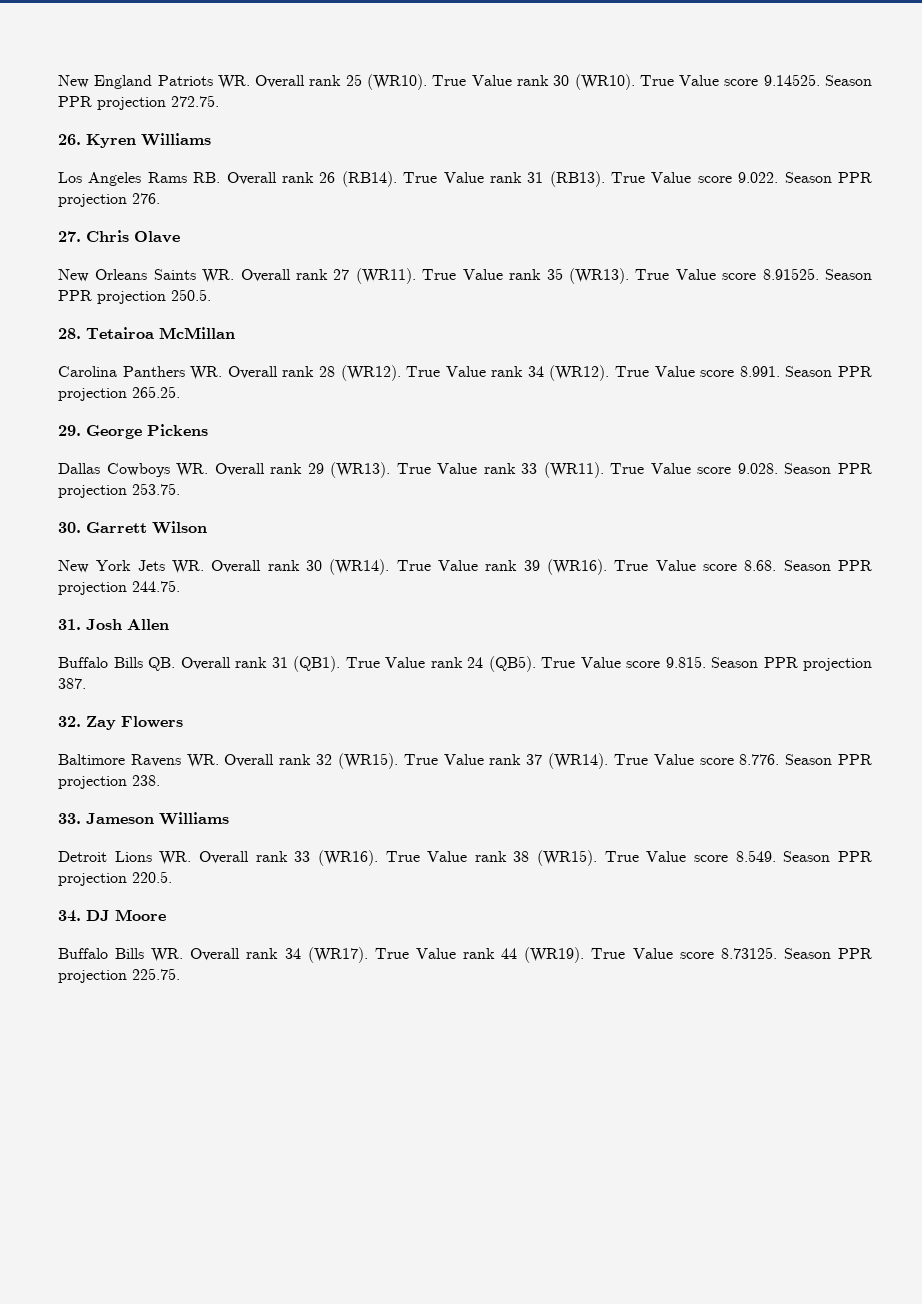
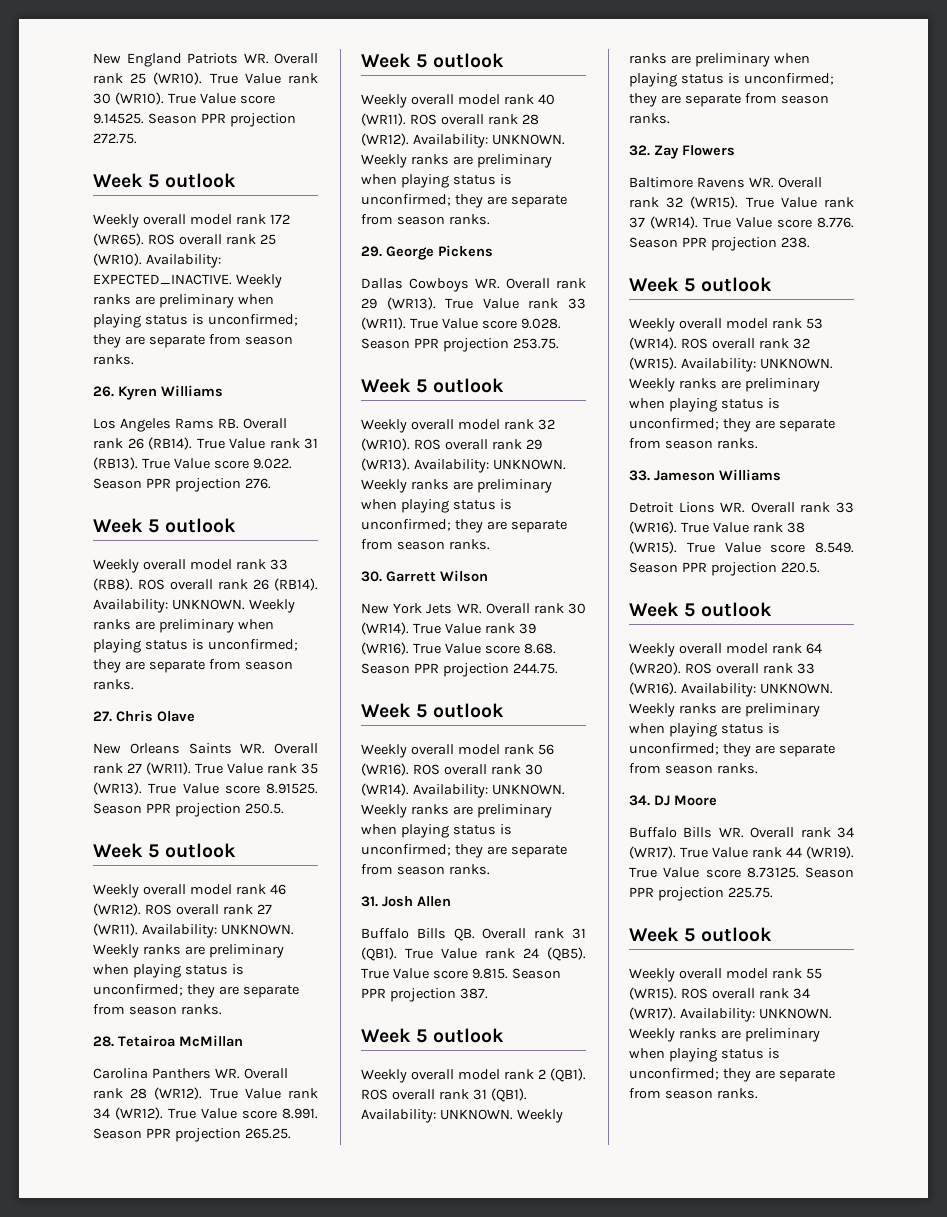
  True Value score 9.14525. Season PPR projection 272.75.
+ Week 5 outlook
+ Weekly overall model rank 172 (WR65). ROS overall rank 25 (WR10). Availability: EXPECTED_INACTIVE. Weekly ranks are preliminary when playing status is unconfirmed; they are separate from season ranks.
  True Value score 9.022. Season PPR projection 276.
+ Week 5 outlook
+ Weekly overall model rank 33 (RB8). ROS overall rank 26 (RB14). Availability: UNKNOWN. Weekly ranks are preliminary when playing status is unconfirmed; they are separate from season ranks.
  True Value score 8.91525. Season PPR projection 250.5.
+ Week 5 outlook
+ Weekly overall model rank 46 (WR12). ROS overall rank 27 (WR11). Availability: UNKNOWN. Weekly ranks are preliminary when playing status is unconfirmed; they are separate from season ranks.
  True Value score 8.991. Season PPR projection 265.25.
+ Week 5 outlook
+ Weekly overall model rank 40 (WR11). ROS overall rank 28 (WR12). Availability: UNKNOWN. Weekly ranks are preliminary when playing status is unconfirmed; they are separate from season ranks.
  True Value score 9.028. Season PPR projection 253.75.
+ Week 5 outlook
+ Weekly overall model rank 32 (WR10). ROS overall rank 29 (WR13). Availability: UNKNOWN. Weekly ranks are preliminary when playing status is unconfirmed; they are separate from season ranks.
  True Value score 8.68. Season PPR projection 244.75.
+ Week 5 outlook
+ Weekly overall model rank 56 (WR16). ROS overall rank 30 (WR14). Availability: UNKNOWN. Weekly ranks are preliminary when playing status is unconfirmed; they are separate from season ranks.
  True Value score 9.815. Season PPR projection 387.
+ Week 5 outlook
+ Weekly overall model rank 2 (QB1). ROS overall rank 31 (QB1). Availability: UNKNOWN. Weekly ranks are preliminary when playing status is unconfirmed; they are separate from season ranks.
  True Value score 8.776. Season PPR projection 238.
+ Week 5 outlook
+ Weekly overall model rank 53 (WR14). ROS overall rank 32 (WR15). Availability: UNKNOWN. Weekly ranks are preliminary when playing status is unconfirmed; they are separate from season ranks.
  True Value score 8.549. Season PPR projection 220.5.
+ Week 5 outlook
+ Weekly overall model rank 64 (WR20). ROS overall rank 33 (WR16). Availability: UNKNOWN. Weekly ranks are preliminary when playing status is unconfirmed; they are separate from season ranks.
  True Value score 8.73125. Season PPR projection 225.75.
+ Week 5 outlook
+ Weekly overall model rank 55 (WR15). ROS overall rank 34 (WR17). Availability: UNKNOWN. Weekly ranks are preliminary when playing status is unconfirmed; they are separate from season ranks.

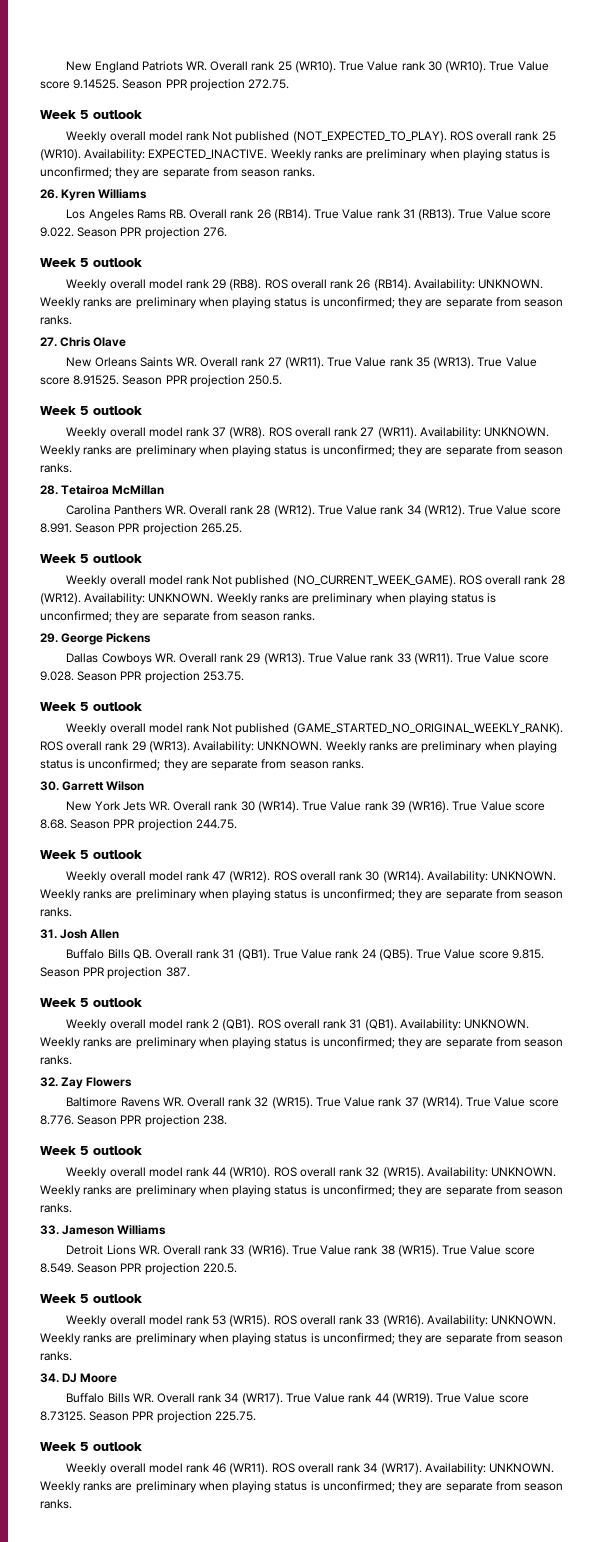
- Weekly overall model rank 172 (WR65).
+ Weekly overall model rank Not published (NOT_EXPECTED_TO_PLAY).
- Weekly overall model rank 33 (RB8).
+ Weekly overall model rank 29 (RB8).
- Weekly overall model rank 46 (WR12).
+ Weekly overall model rank 37 (WR8).
- Weekly overall model rank 40 (WR11).
+ Weekly overall model rank Not published (NO_CURRENT_WEEK_GAME).
- Weekly overall model rank 32 (WR10).
+ Weekly overall model rank Not published (GAME_STARTED_NO_ORIGINAL_WEEKLY_RANK).
- Weekly overall model rank 56 (WR16).
+ Weekly overall model rank 47 (WR12).
- Weekly overall model rank 53 (WR14).
+ Weekly overall model rank 44 (WR10).
- Weekly overall model rank 64 (WR20).
+ Weekly overall model rank 53 (WR15).
- Weekly overall model rank 55 (WR15).
+ Weekly overall model rank 46 (WR11).

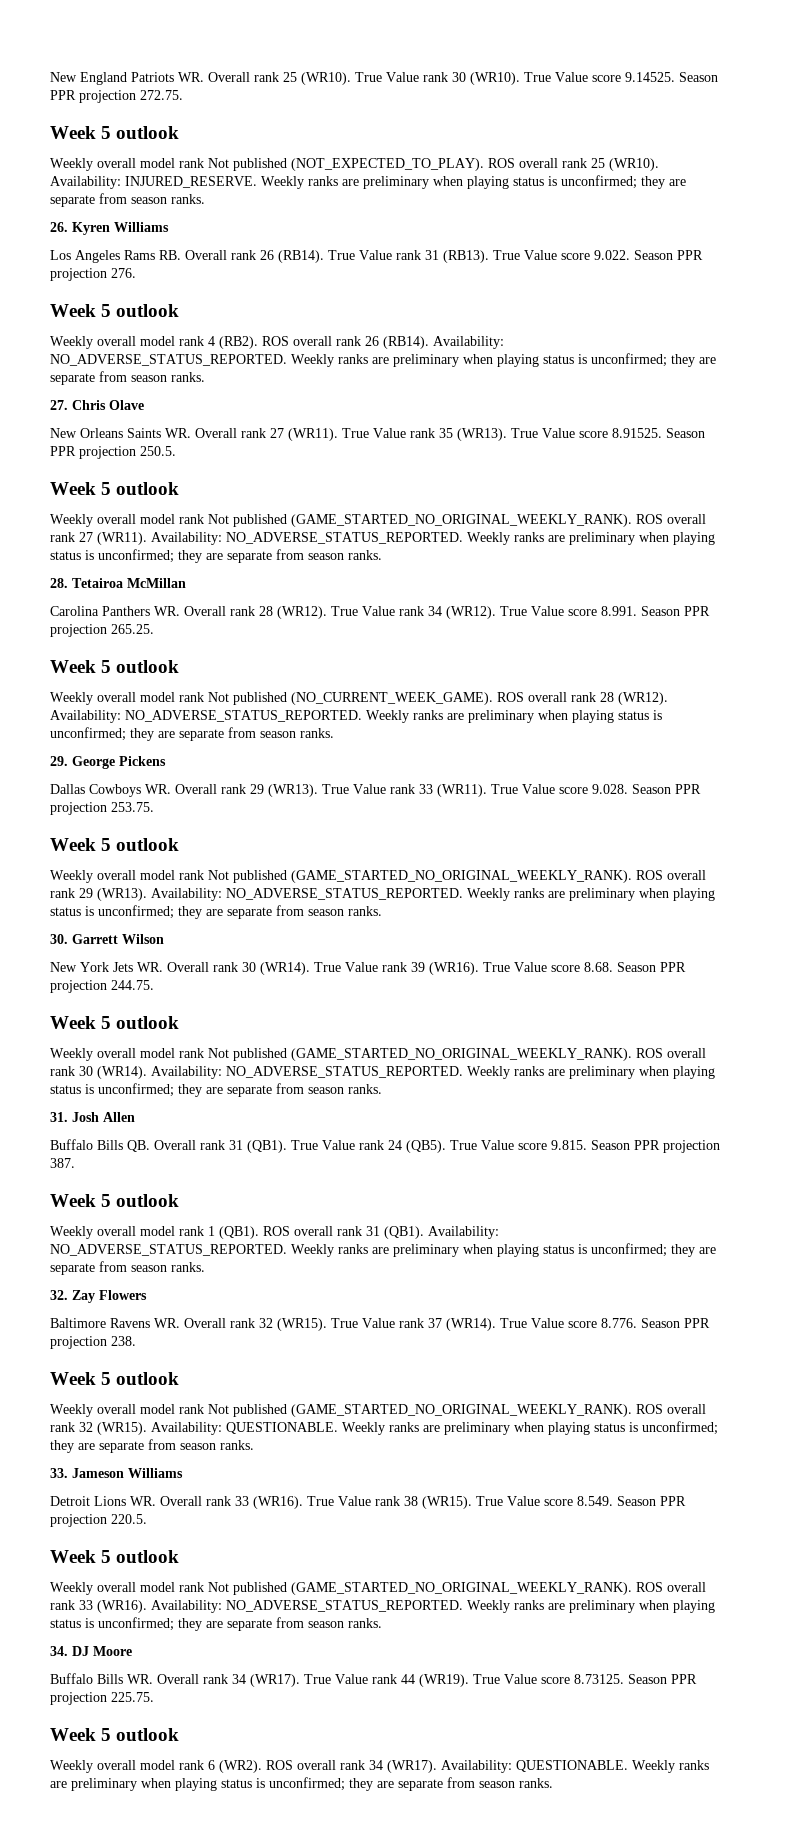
- Availability: EXPECTED_INACTIVE.
+ Availability: INJURED_RESERVE.
- Weekly overall model rank 29 (RB8).
+ Weekly overall model rank 4 (RB2).
- ROS overall rank 26 (RB14). Availability: UNKNOWN.
+ ROS overall rank 26 (RB14). Availability: NO_ADVERSE_STATUS_REPORTED.
  True Value score 8.91525. Season PPR projection 250.5.
  Week 5 outlook
- Weekly overall model rank 37 (WR8).
+ Weekly overall model rank Not published (GAME_STARTED_NO_ORIGINAL_WEEKLY_RANK).
- ROS overall rank 27 (WR11). Availability: UNKNOWN.
+ ROS overall rank 27 (WR11). Availability: NO_ADVERSE_STATUS_REPORTED.
- ROS overall rank 28 (WR12). Availability: UNKNOWN.
+ ROS overall rank 28 (WR12). Availability: NO_ADVERSE_STATUS_REPORTED.
- ROS overall rank 29 (WR13). Availability: UNKNOWN.
+ ROS overall rank 29 (WR13). Availability: NO_ADVERSE_STATUS_REPORTED.
  True Value score 8.68. Season PPR projection 244.75.
  Week 5 outlook
- Weekly overall model rank 47 (WR12).
+ Weekly overall model rank Not published (GAME_STARTED_NO_ORIGINAL_WEEKLY_RANK).
- ROS overall rank 30 (WR14). Availability: UNKNOWN.
+ ROS overall rank 30 (WR14). Availability: NO_ADVERSE_STATUS_REPORTED.
- Weekly overall model rank 2 (QB1).
+ Weekly overall model rank 1 (QB1).
- ROS overall rank 31 (QB1). Availability: UNKNOWN.
+ ROS overall rank 31 (QB1). Availability: NO_ADVERSE_STATUS_REPORTED.
  True Value score 8.776. Season PPR projection 238.
  Week 5 outlook
- Weekly overall model rank 44 (WR10).
+ Weekly overall model rank Not published (GAME_STARTED_NO_ORIGINAL_WEEKLY_RANK).
- ROS overall rank 32 (WR15). Availability: UNKNOWN.
+ ROS overall rank 32 (WR15). Availability: QUESTIONABLE.
  True Value score 8.549. Season PPR projection 220.5.
  Week 5 outlook
- Weekly overall model rank 53 (WR15).
+ Weekly overall model rank Not published (GAME_STARTED_NO_ORIGINAL_WEEKLY_RANK).
- ROS overall rank 33 (WR16). Availability: UNKNOWN.
+ ROS overall rank 33 (WR16). Availability: NO_ADVERSE_STATUS_REPORTED.
- Weekly overall model rank 46 (WR11).
+ Weekly overall model rank 6 (WR2).
- ROS overall rank 34 (WR17). Availability: UNKNOWN.
+ ROS overall rank 34 (WR17). Availability: QUESTIONABLE.

